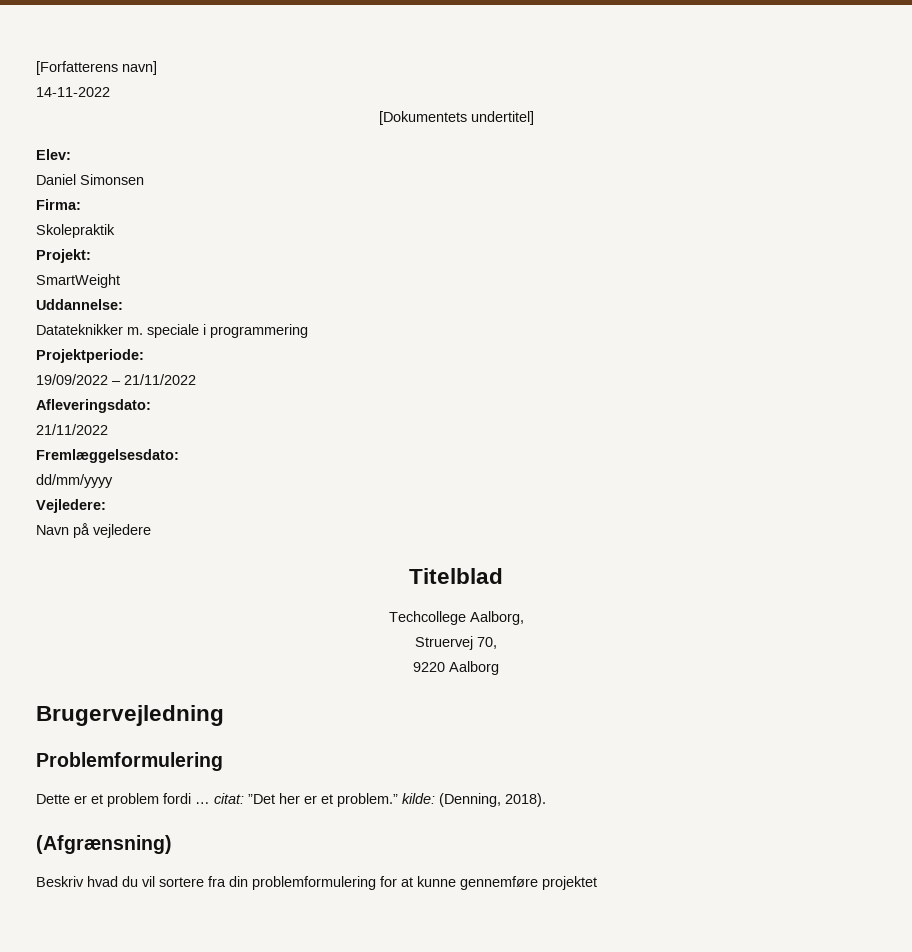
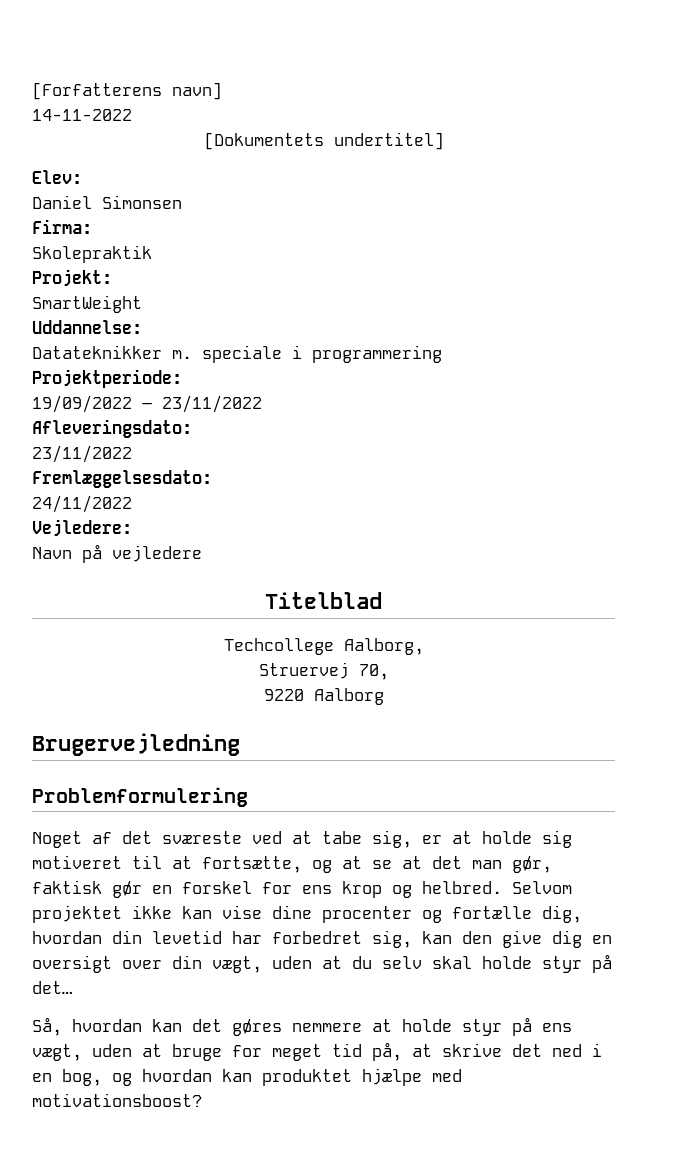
- 19/09/2022 – 21/11/2022
+ 19/09/2022 – 23/11/2022
  Afleveringsdato:
- 21/11/2022
+ 23/11/2022
- dd/mm/yyyy
+ 24/11/2022
- Dette er et problem fordi … citat: ”Det her er et problem.” kilde: (Denning, 2018).
- (Afgrænsning)
- Beskriv hvad du vil sortere fra din problemformulering for at kunne gennemføre projektet
+ Noget af det sværeste ved at tabe sig, er at holde sig motiveret til at fortsætte, og at se at det man gør, faktisk gør en forskel for ens krop og helbred. Selvom projektet ikke kan vise dine procenter og fortælle dig, hvordan din levetid har forbedret sig, kan den give dig en oversigt over din vægt, uden at du selv skal holde styr på det…
+ Så, hvordan kan det gøres nemmere at holde styr på ens vægt, uden at bruge for meget tid på, at skrive det ned i en bog, og hvordan kan produktet hjælpe med motivationsboost?

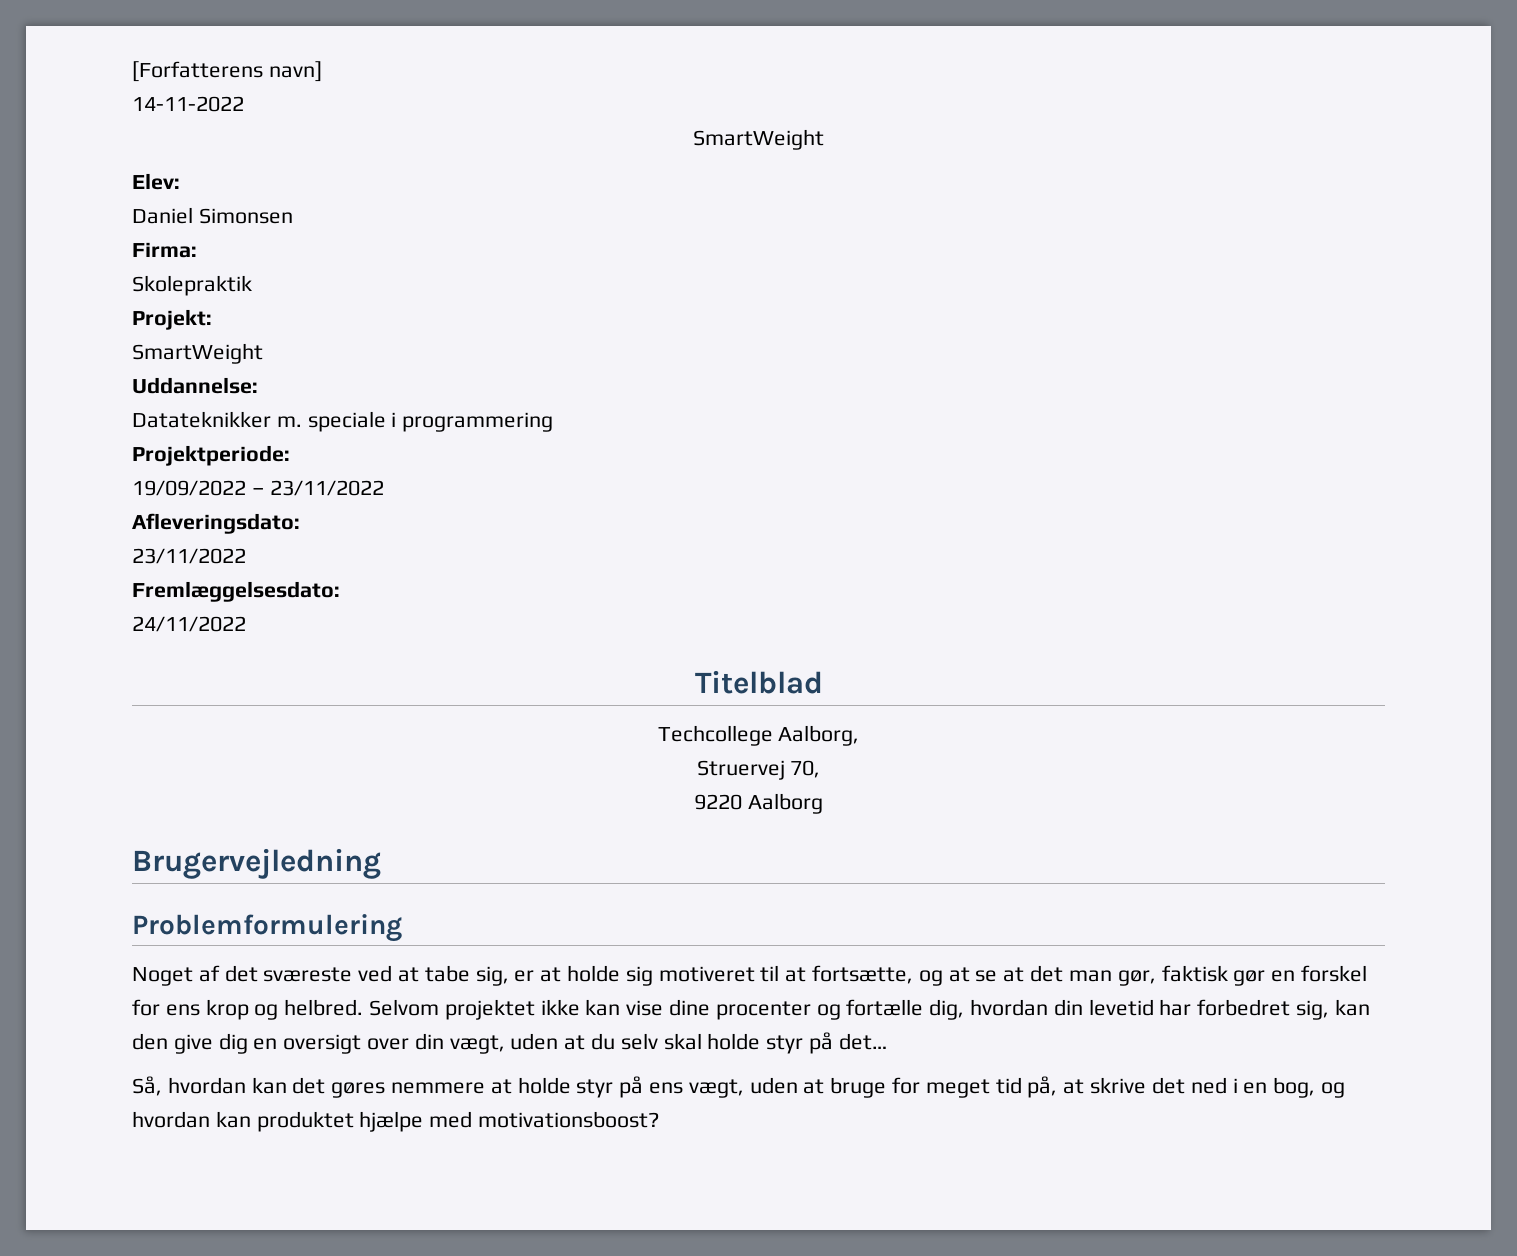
  14-11-2022
- [Dokumentets undertitel]
+ SmartWeight
- Vejledere:
- Navn på vejledere

